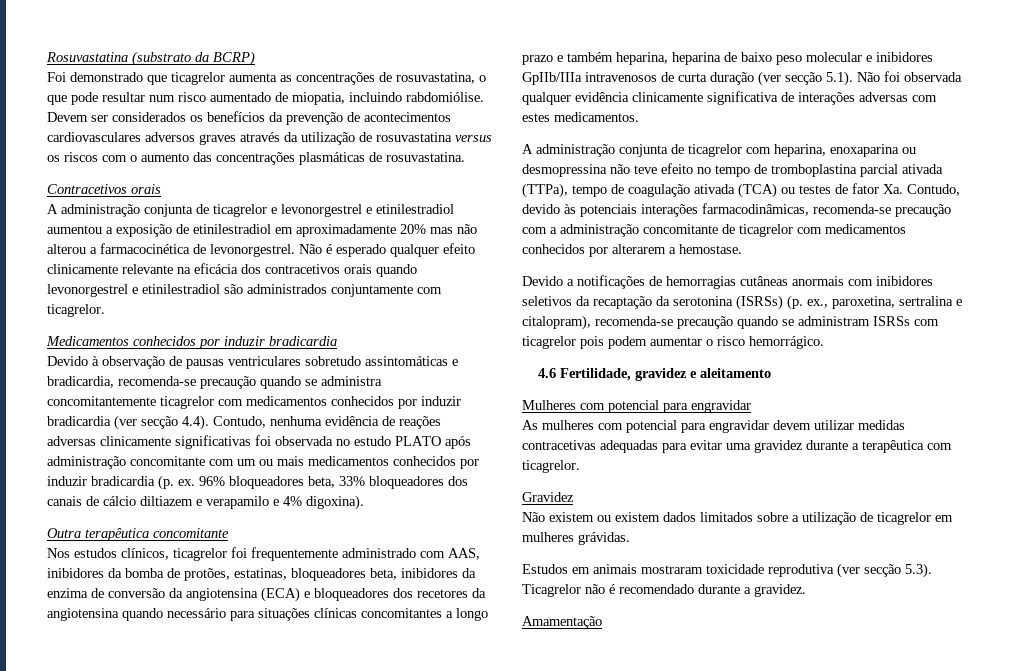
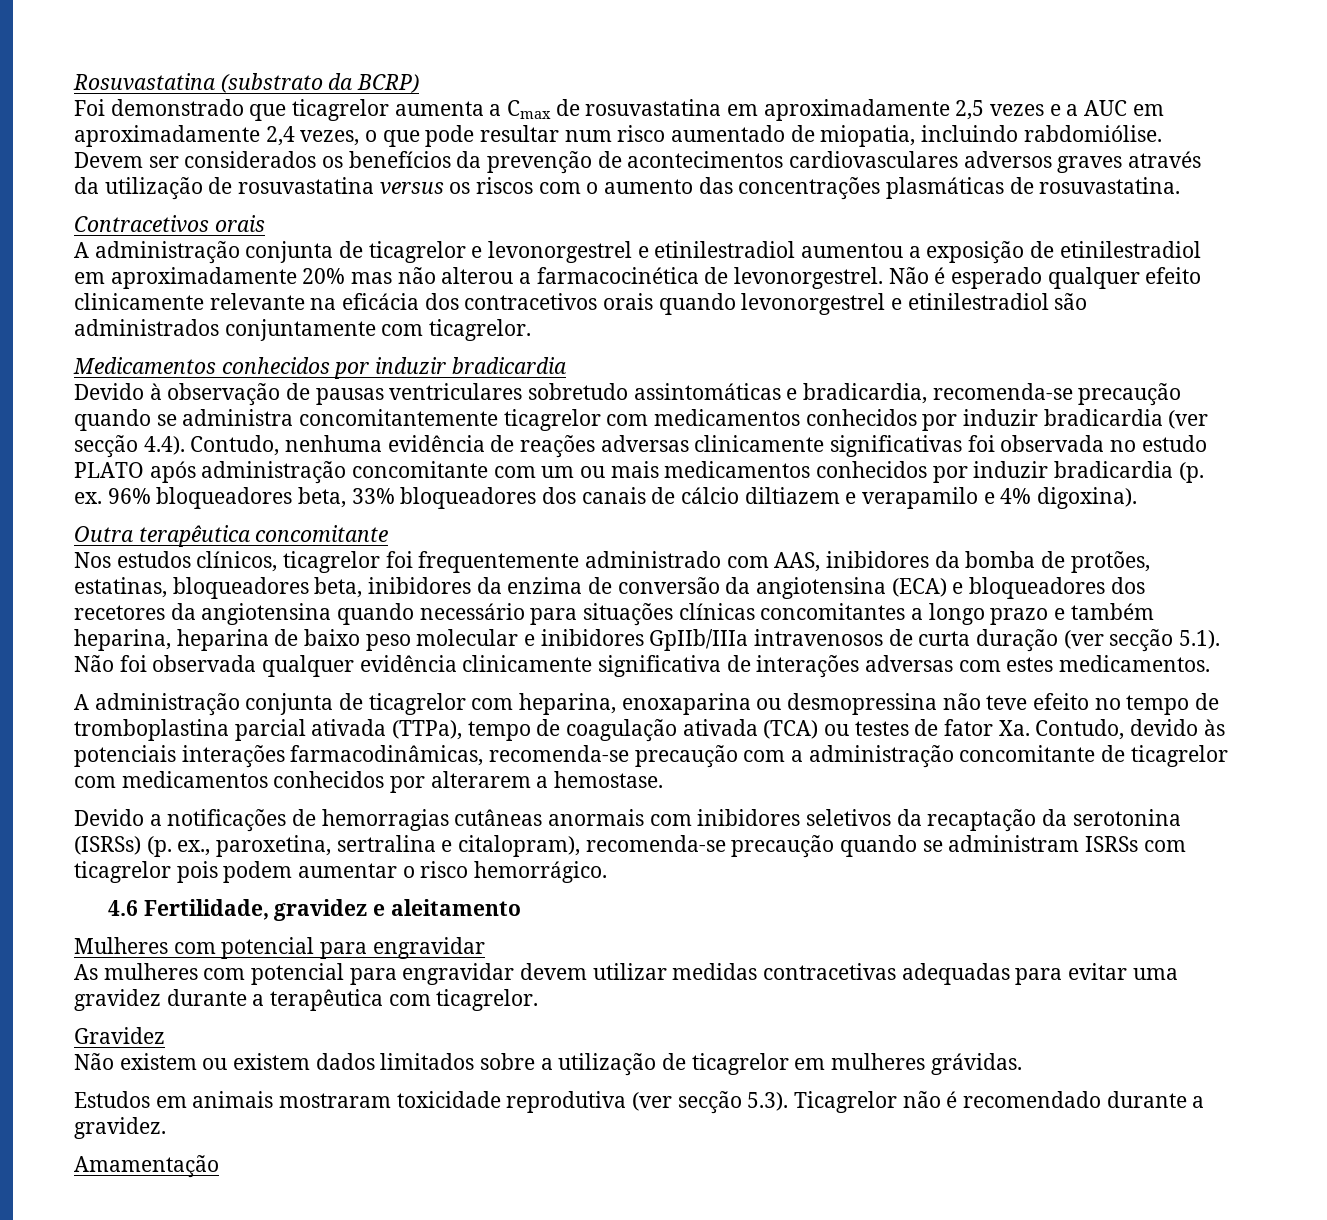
- Foi demonstrado que ticagrelor aumenta as concentrações de rosuvastatina, o que pode resultar num risco aumentado de miopatia, incluindo rabdomiólise.
+ Foi demonstrado que ticagrelor aumenta a Cmax de rosuvastatina em aproximadamente 2,5 vezes e a AUC em aproximadamente 2,4 vezes, o que pode resultar num risco aumentado de miopatia, incluindo rabdomiólise.

